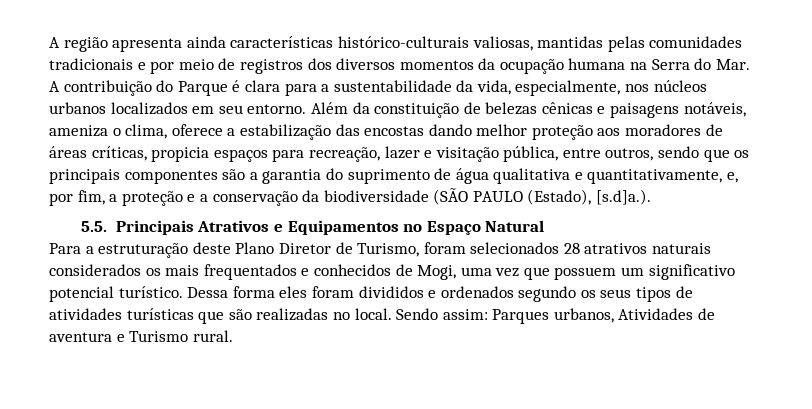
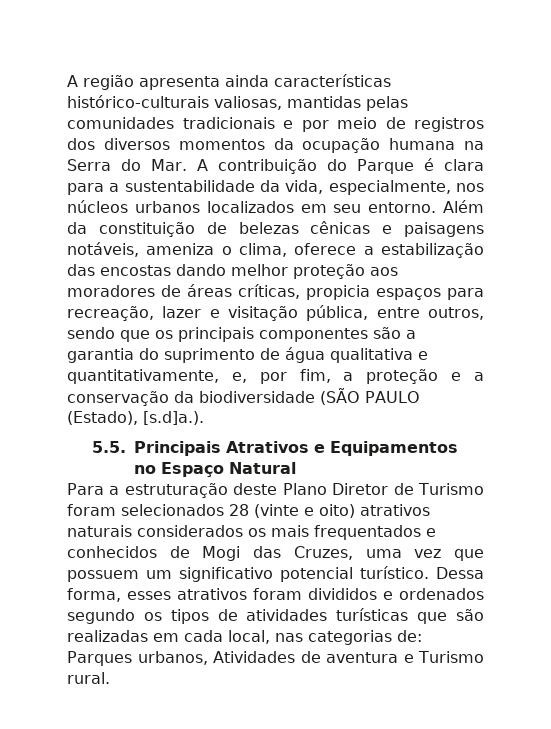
- Para a estruturação deste Plano Diretor de Turismo, foram selecionados 28 atrativos naturais considerados os mais frequentados e conhecidos de Mogi, uma vez que possuem um significativo potencial turístico.
+ Para a estruturação deste Plano Diretor de Turismo foram selecionados 28 (vinte e oito) atrativos naturais considerados os mais frequentados e conhecidos de Mogi das Cruzes, uma vez que possuem um significativo potencial turístico.
- Dessa forma eles foram divididos e ordenados segundo os seus tipos de atividades turísticas que são realizadas no local. Sendo assim: Parques urbanos, Atividades de aventura e Turismo rural.
+ Dessa forma, esses atrativos foram divididos e ordenados segundo os tipos de atividades turísticas que são realizadas em cada local, nas categorias de: Parques urbanos, Atividades de aventura e Turismo rural.

